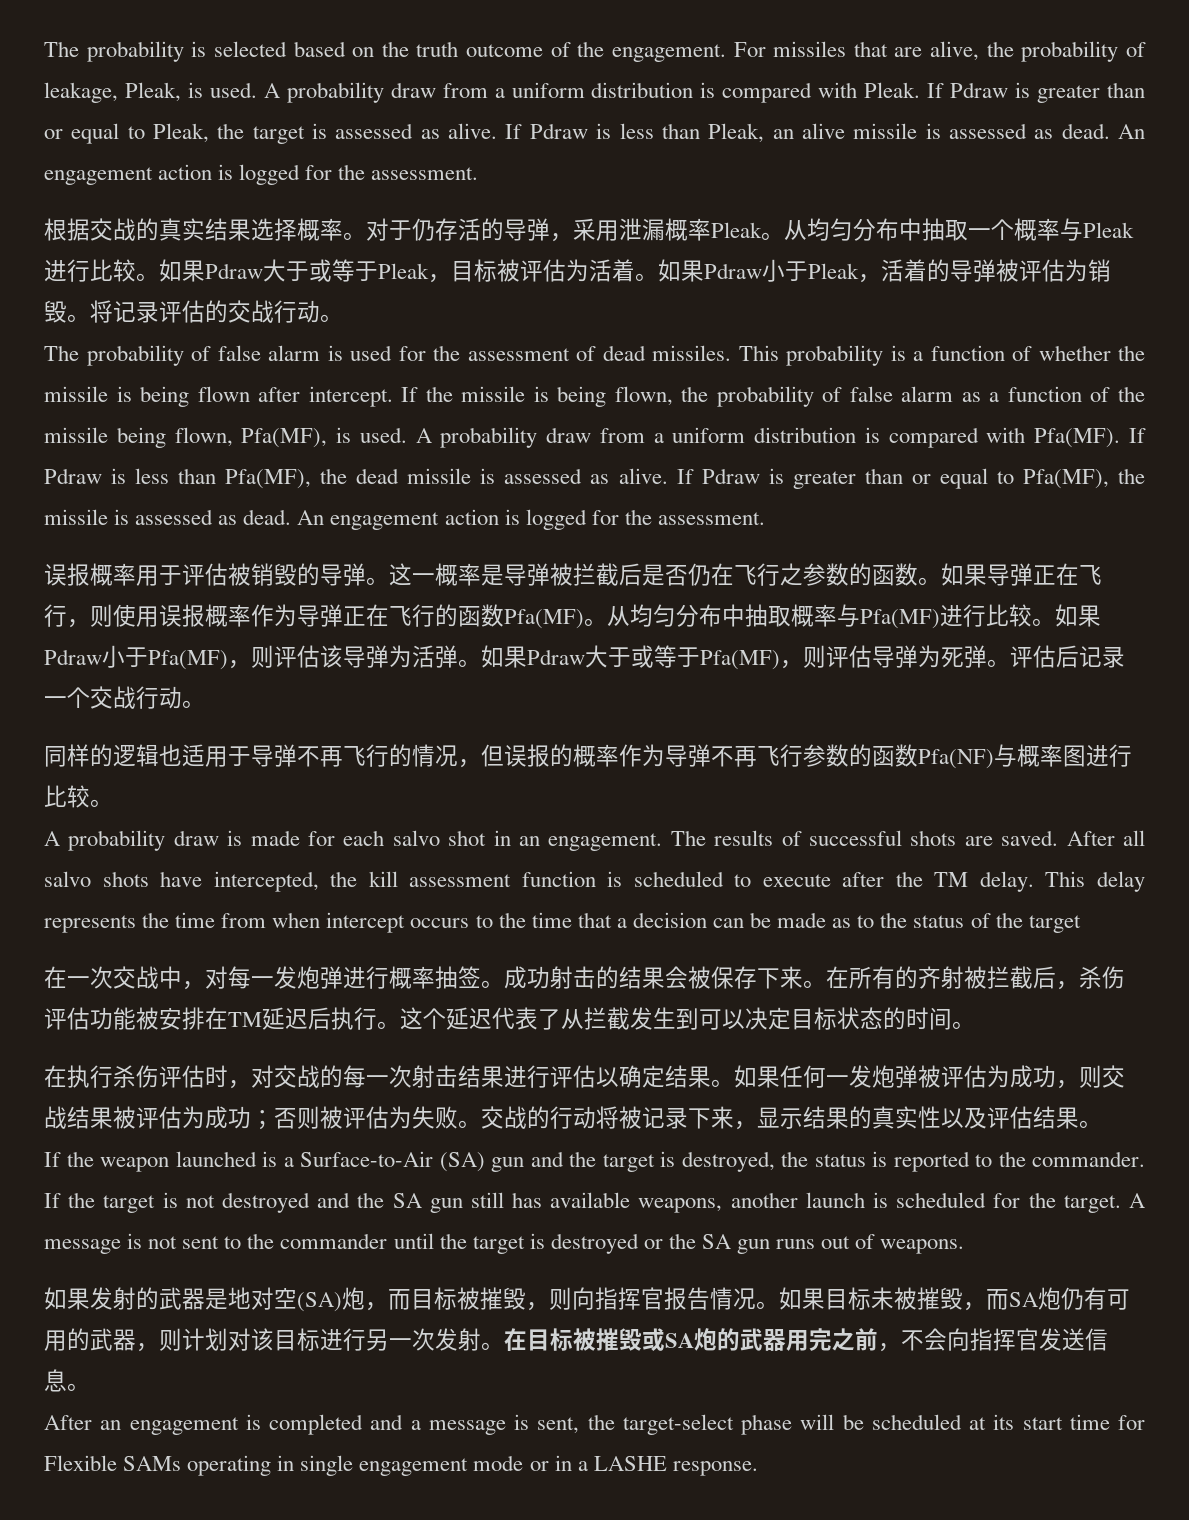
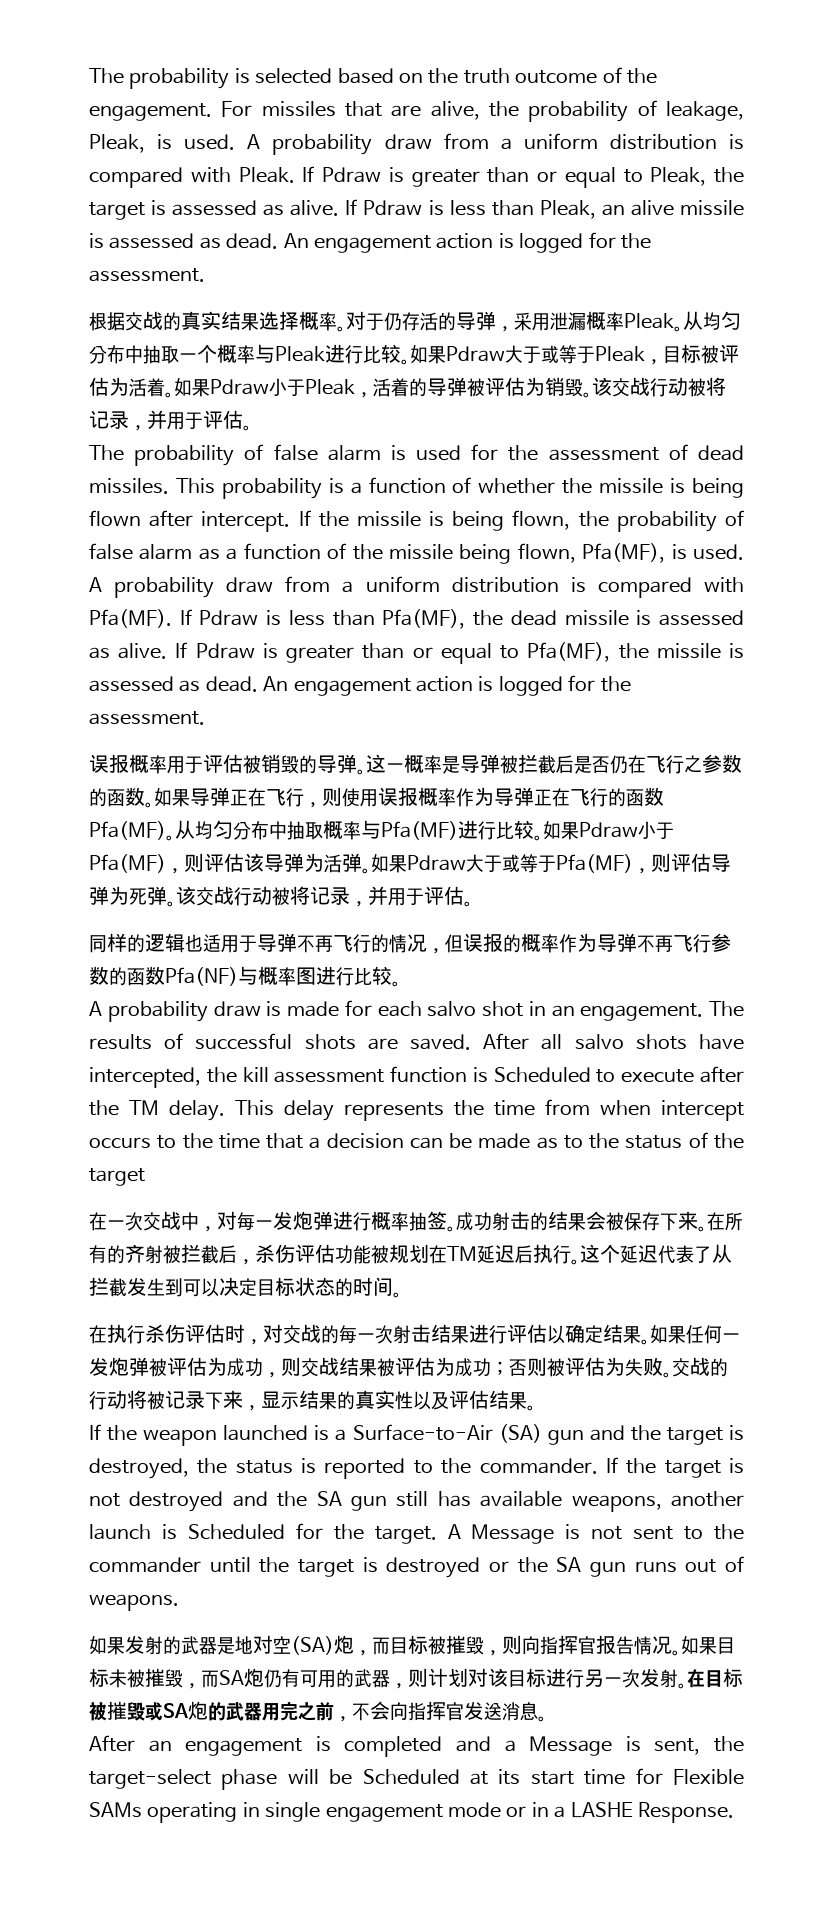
- 如果Pdraw小于Pleak，活着的导弹被评估为销毁。将记录评估的交战行动。
+ 如果Pdraw小于Pleak，活着的导弹被评估为销毁。该交战行动被将记录，并用于评估。
- 如果Pdraw大于或等于Pfa(MF)，则评估导弹为死弹。评估后记录一个交战行动。
+ 如果Pdraw大于或等于Pfa(MF)，则评估导弹为死弹。该交战行动被将记录，并用于评估。
- After all salvo shots have intercepted, the kill assessment function is scheduled to execute after the TM delay.
+ After all salvo shots have intercepted, the kill assessment function is Scheduled to execute after the TM delay.
- 在所有的齐射被拦截后，杀伤评估功能被安排在TM延迟后执行。
+ 在所有的齐射被拦截后，杀伤评估功能被规划在TM延迟后执行。
- If the target is not destroyed and the SA gun still has available weapons, another launch is scheduled for the target.
+ If the target is not destroyed and the SA gun still has available weapons, another launch is Scheduled for the target.
- A message is not sent to the commander until the target is destroyed or the SA gun runs out of weapons.
+ A Message is not sent to the commander until the target is destroyed or the SA gun runs out of weapons.
- 在目标被摧毁或SA炮的武器用完之前，不会向指挥官发送信息。
+ 在目标被摧毁或SA炮的武器用完之前，不会向指挥官发送消息。
- After an engagement is completed and a message is sent, the target-select phase will be scheduled at its start time for Flexible SAMs operating in single engagement mode or in a LASHE response.
+ After an engagement is completed and a Message is sent, the target-select phase will be Scheduled at its start time for Flexible SAMs operating in single engagement mode or in a LASHE Response.

